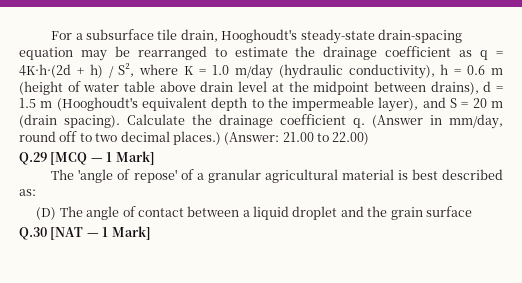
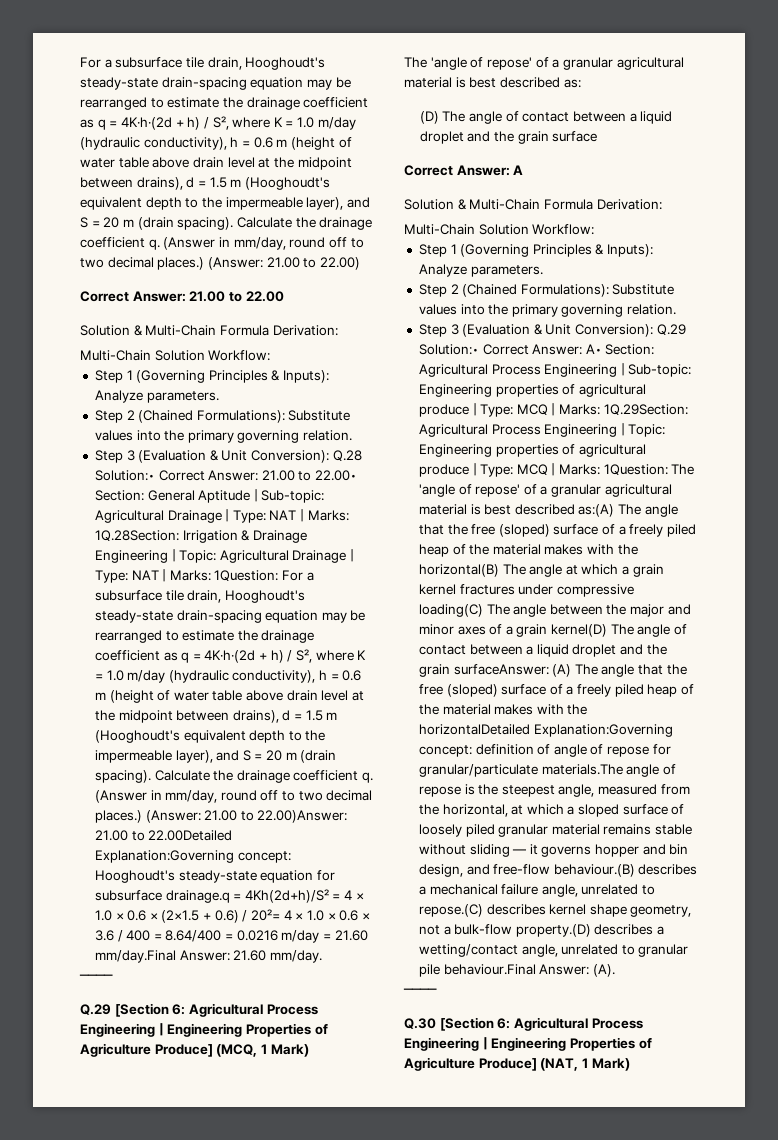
- Q.29 [MCQ — 1 Mark]
+ Correct Answer: 21.00 to 22.00
+ Solution & Multi-Chain Formula Derivation:
+ Multi-Chain Solution Workflow:
+ Step 1 (Governing Principles & Inputs): Analyze parameters.
+ Step 2 (Chained Formulations): Substitute values into the primary governing relation.
+ Step 3 (Evaluation & Unit Conversion): Q.28 Solution:• Correct Answer: 21.00 to 22.00• Section: General Aptitude | Sub-topic: Agricultural Drainage | Type: NAT | Marks: 1Q.28Section: Irrigation & Drainage Engineering | Topic: Agricultural Drainage | Type: NAT | Marks: 1Question: For a subsurface tile drain, Hooghoudt's steady-state drain-spacing equation may be rearranged to estimate the drainage coefficient as q = 4K·h·(2d + h) / S², where K = 1.0 m/day (hydraulic conductivity), h = 0.6 m (height of water table above drain level at the midpoint between drains), d = 1.5 m (Hooghoudt's equivalent depth to the impermeable layer), and S = 20 m (drain spacing). Calculate the drainage coefficient q. (Answer in mm/day, round off to two decimal places.) (Answer: 21.00 to 22.00)Answer: 21.00 to 22.00Detailed Explanation:Governing concept: Hooghoudt's steady-state equation for subsurface drainage.q = 4Kh(2d+h)/S² = 4 × 1.0 × 0.6 × (2×1.5 + 0.6) / 20²= 4 × 1.0 × 0.6 × 3.6 / 400 = 8.64/400 = 0.0216 m/day = 21.60 mm/day.Final Answer: 21.60 mm/day.
+ ────
+ Q.29 [Section 6: Agricultural Process Engineering | Engineering Properties of Agriculture Produce] (MCQ, 1 Mark)
- Q.30 [NAT — 1 Mark]
+ Correct Answer: A
+ Solution & Multi-Chain Formula Derivation:
+ Multi-Chain Solution Workflow:
+ Step 1 (Governing Principles & Inputs): Analyze parameters.
+ Step 2 (Chained Formulations): Substitute values into the primary governing relation.
+ Step 3 (Evaluation & Unit Conversion): Q.29 Solution:• Correct Answer: A• Section: Agricultural Process Engineering | Sub-topic: Engineering properties of agricultural produce | Type: MCQ | Marks: 1Q.29Section: Agricultural Process Engineering | Topic: Engineering properties of agricultural produce | Type: MCQ | Marks: 1Question: The 'angle of repose' of a granular agricultural material is best described as:(A) The angle that the free (sloped) surface of a freely piled heap of the material makes with the horizontal(B) The angle at which a grain kernel fractures under compressive loading(C) The angle between the major and minor axes of a grain kernel(D) The angle of contact between a liquid droplet and the grain surfaceAnswer: (A) The angle that the free (sloped) surface of a freely piled heap of the material makes with the horizontalDetailed Explanation:Governing concept: definition of angle of repose for granular/particulate materials.The angle of repose is the steepest angle, measured from the horizontal, at which a sloped surface of loosely piled granular material remains stable without sliding — it governs hopper and bin design, and free-flow behaviour.(B) describes a mechanical failure angle, unrelated to repose.(C) describes kernel shape geometry, not a bulk-flow property.(D) describes a wetting/contact angle, unrelated to granular pile behaviour.Final Answer: (A).
+ ────
+ Q.30 [Section 6: Agricultural Process Engineering | Engineering Properties of Agriculture Produce] (NAT, 1 Mark)

